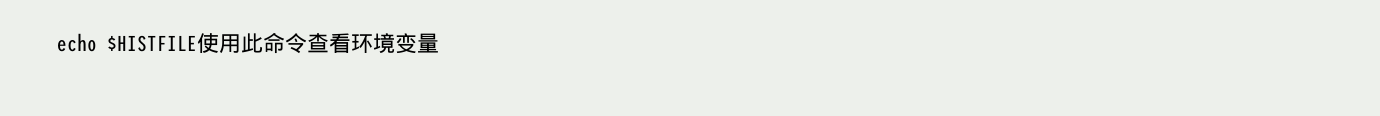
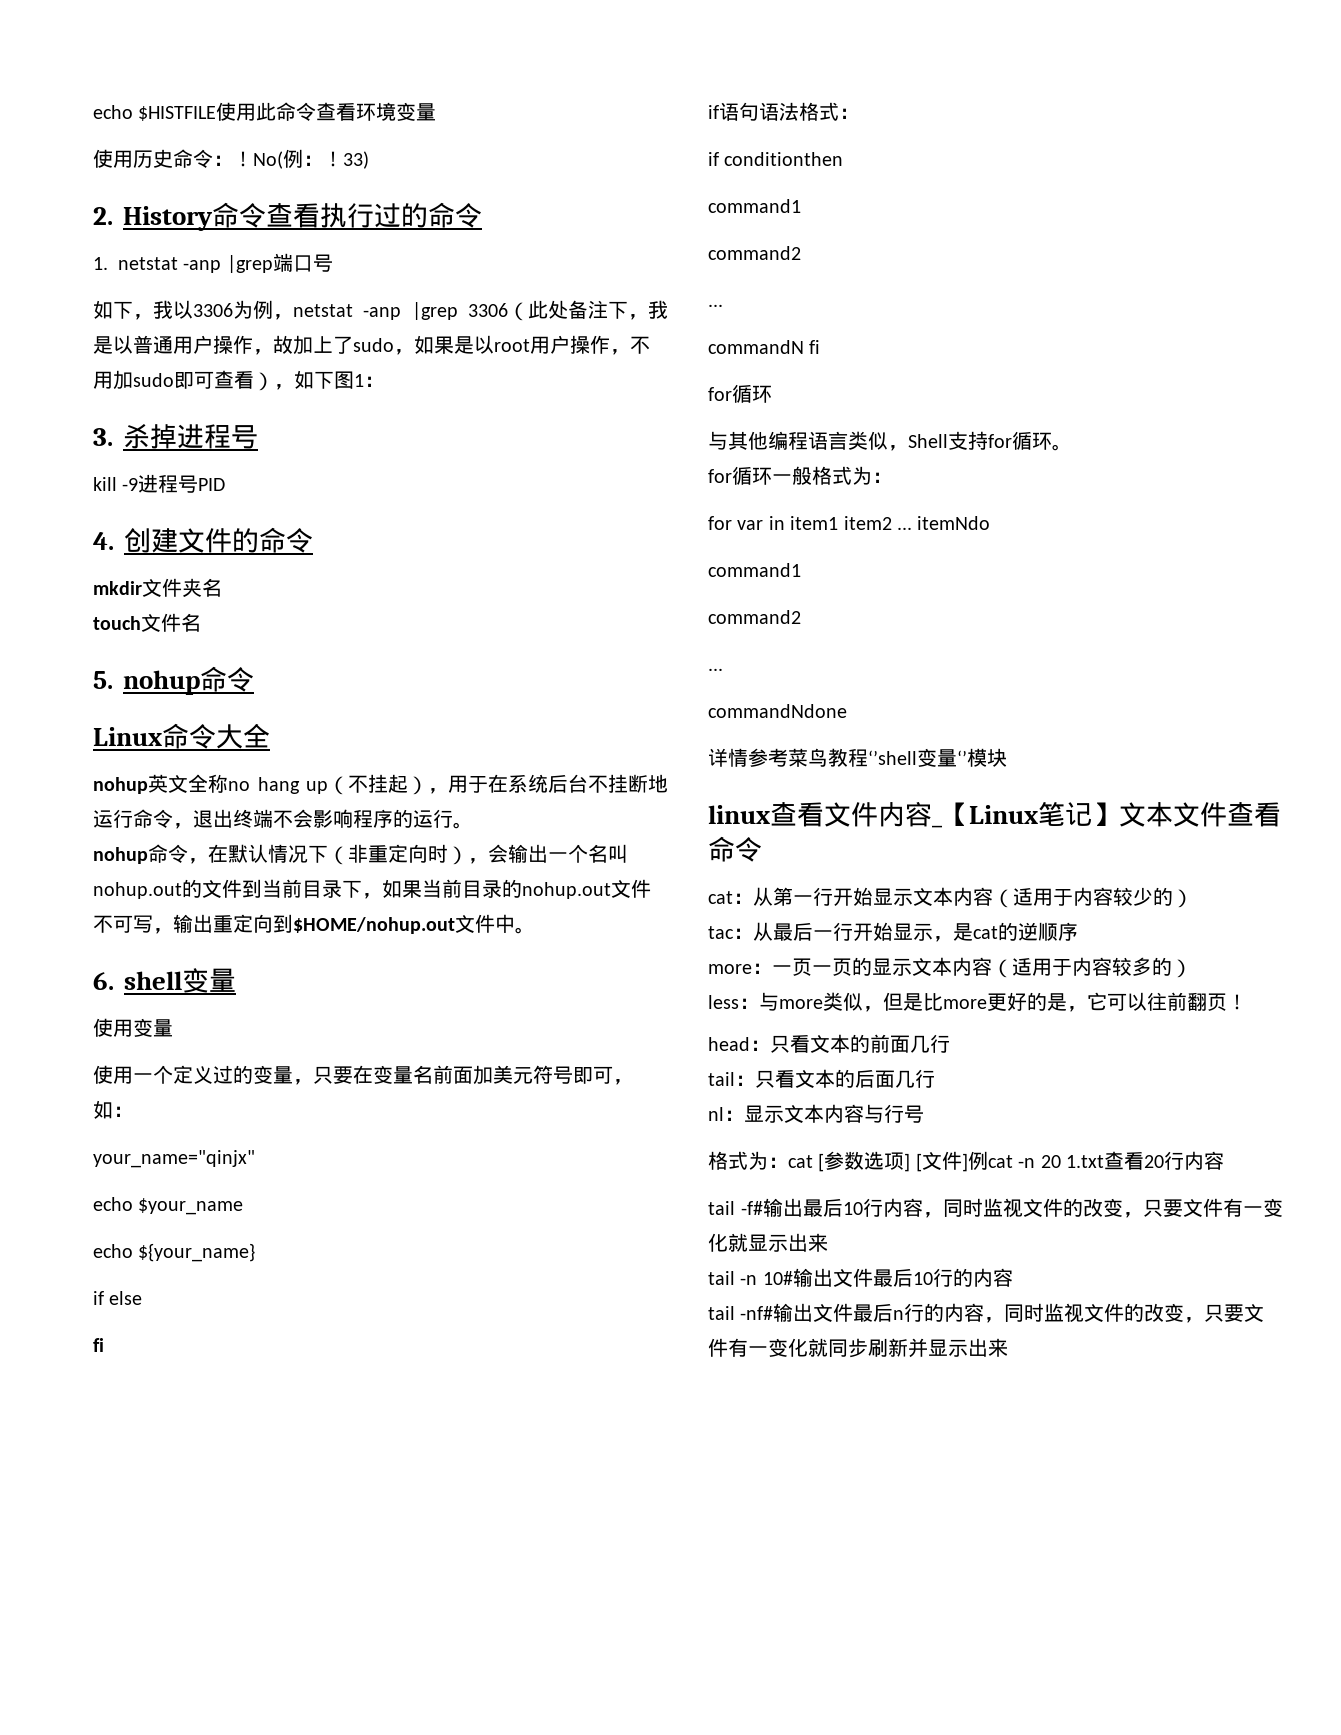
+ 使用历史命令：！No(例：！33)
+ 2. History命令查看执行过的命令
+ 1. netstat -anp |grep端口号
+ 如下，我以3306为例，netstat -anp |grep 3306（此处备注下，我是以普通用户操作，故加上了sudo，如果是以root用户操作，不用加sudo即可查看），如下图1：
+ 3.杀掉进程号
+ kill -9进程号PID
+ 4.创建文件的命令
+ mkdir文件夹名
+ touch文件名
+ 5. nohup命令
+ Linux命令大全
+ nohup英文全称no hang up（不挂起），用于在系统后台不挂断地运行命令，退出终端不会影响程序的运行。
+ nohup命令，在默认情况下（非重定向时），会输出一个名叫nohup.out的文件到当前目录下，如果当前目录的nohup.out文件不可写，输出重定向到$HOME/nohup.out文件中。
+ 6. shell变量
+ 使用变量
+ 使用一个定义过的变量，只要在变量名前面加美元符号即可，如：
+ your_name="qinjx"
+ echo $your_name
+ echo ${your_name}
+ if else
+ fi
+ if语句语法格式：
+ if conditionthen
+ command1
+ command2
+ ...
+ commandN fi
+ for循环
+ 与其他编程语言类似，Shell支持for循环。
+ for循环一般格式为：
+ for var in item1 item2 ... itemNdo
+ command1
+ command2
+ ...
+ commandNdone
+ 详情参考菜鸟教程‘’shell变量‘’模块
+ linux查看文件内容_【Linux笔记】文本文件查看命令
+ cat：从第一行开始显示文本内容（适用于内容较少的）
+ tac：从最后一行开始显示，是cat的逆顺序
+ more：一页一页的显示文本内容（适用于内容较多的）
+ less：与more类似，但是比more更好的是，它可以往前翻页！
+ head：只看文本的前面几行
+ tail：只看文本的后面几行
+ nl：显示文本内容与行号
+ 格式为：cat [参数选项] [文件]例cat -n 20 1.txt查看20行内容
+ tail -f#输出最后10行内容，同时监视文件的改变，只要文件有一变化就显示出来
+ tail -n 10#输出文件最后10行的内容
+ tail -nf#输出文件最后n行的内容，同时监视文件的改变，只要文件有一变化就同步刷新并显示出来

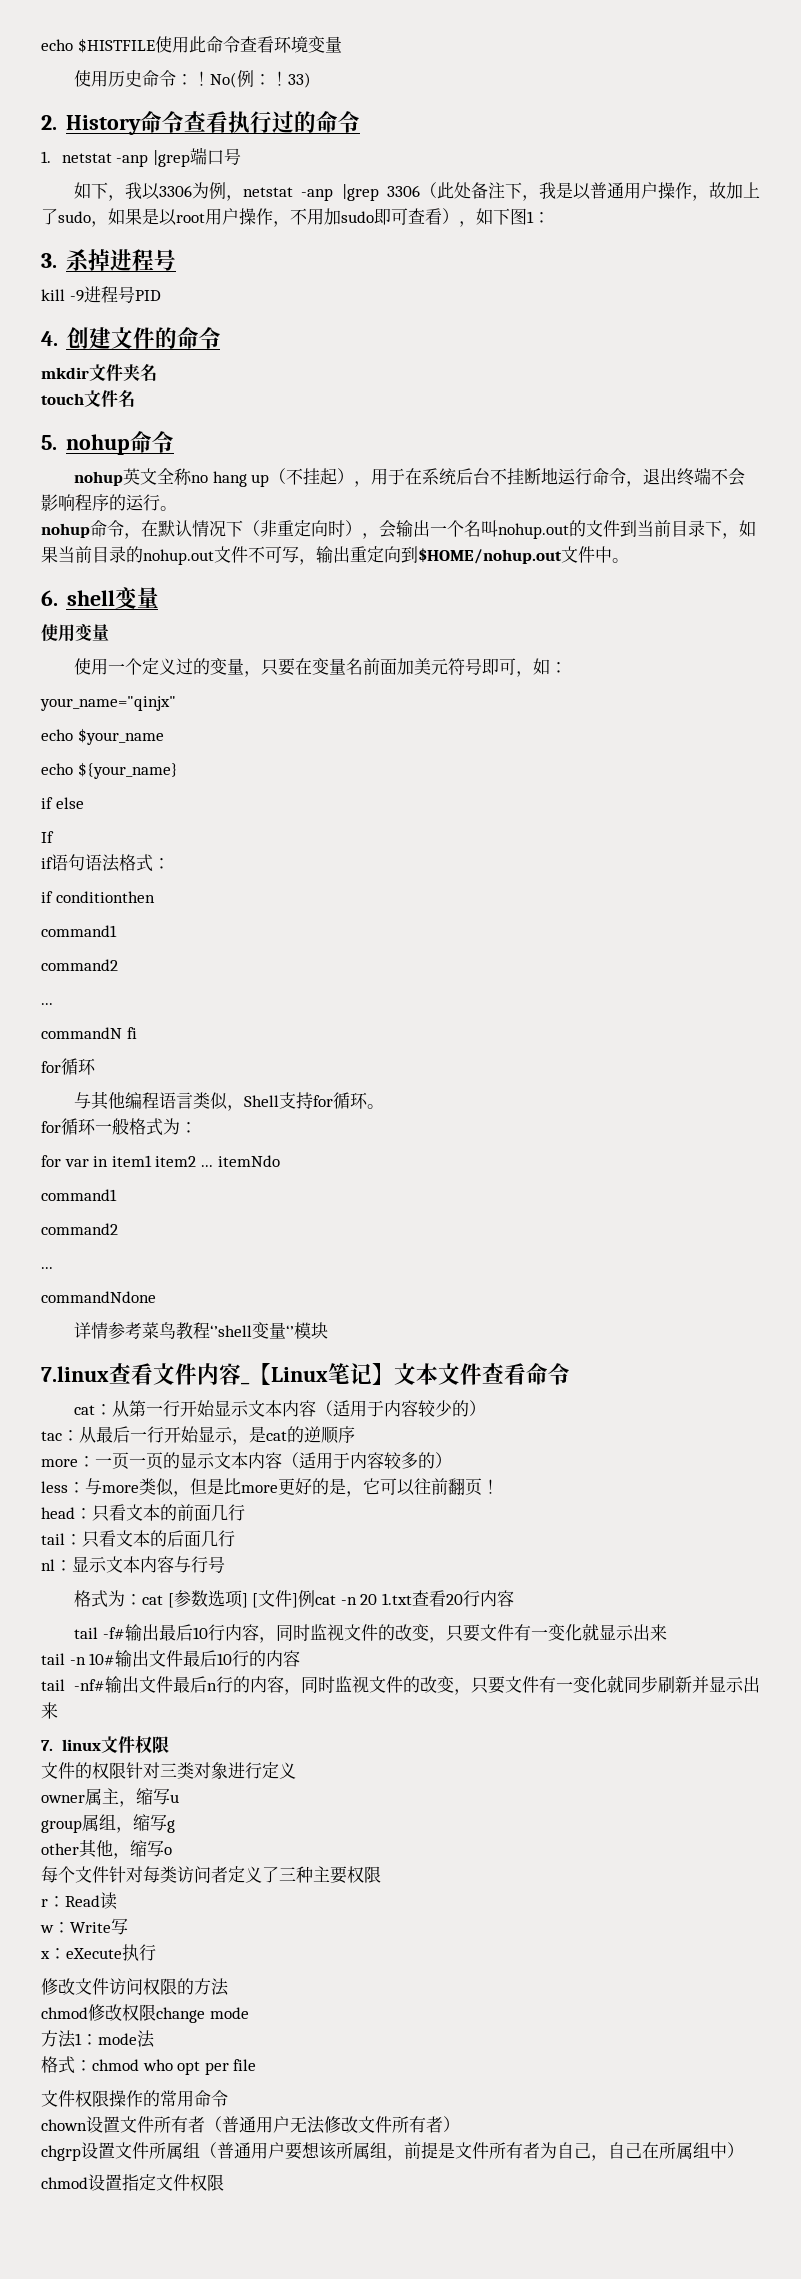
- Linux命令大全
  if else
- fi
+ If
- linux查看文件内容_【Linux笔记】文本文件查看命令
+ 7.linux查看文件内容_【Linux笔记】文本文件查看命令
+ 7. linux文件权限
+ 文件的权限针对三类对象进行定义
+ owner属主，缩写u
+ group属组，缩写g
+ other其他，缩写o
+ 每个文件针对每类访问者定义了三种主要权限
+ r：Read读
+ w：Write写
+ x：eXecute执行
+ 修改文件访问权限的方法
+ chmod修改权限change mode
+ 方法1：mode法
+ 格式：chmod who opt per file
+ 文件权限操作的常用命令
+ chown设置文件所有者（普通用户无法修改文件所有者）
+ chgrp设置文件所属组（普通用户要想该所属组，前提是文件所有者为自己，自己在所属组中）
+ chmod设置指定文件权限

